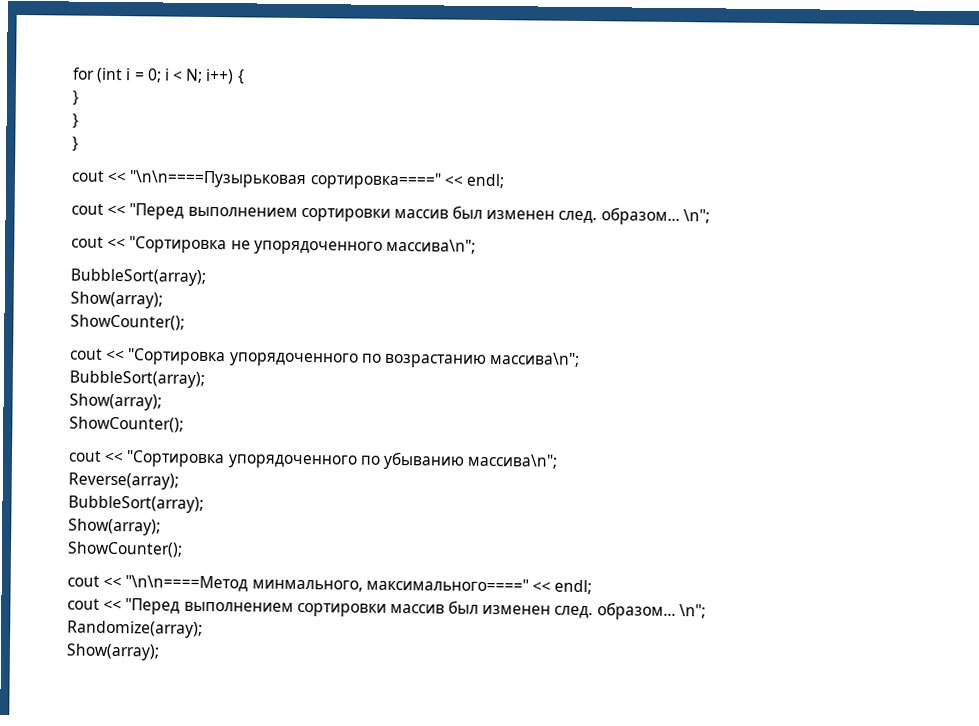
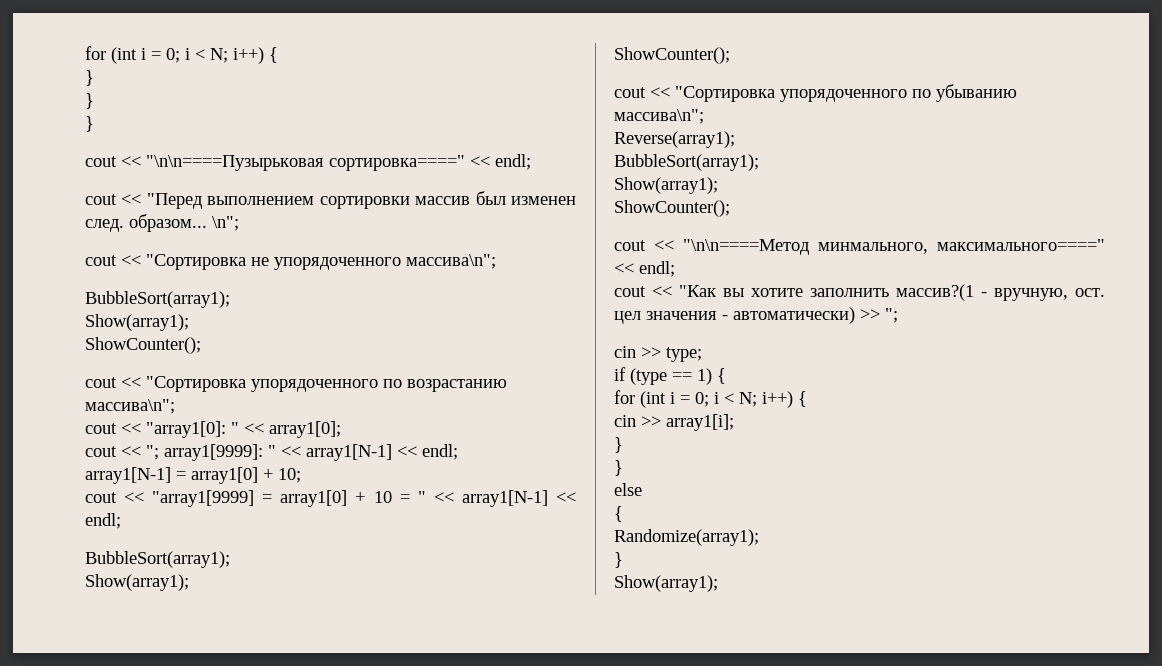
  cout << "Сортировка не упорядоченного массива\n";
- BubbleSort(array);
- Show(array);
+ BubbleSort(array1);
+ Show(array1);
  cout << "Сортировка упорядоченного по возрастанию массива\n";
- BubbleSort(array);
- Show(array);
+ cout << "array1[0]: " << array1[0];
+ cout << "; array1[9999]: " << array1[N-1] << endl;
+ array1[N-1] = array1[0] + 10;
+ cout << "array1[9999] = array1[0] + 10 = " << array1[N-1] << endl;
+ BubbleSort(array1);
+ Show(array1);
- Reverse(array);
- BubbleSort(array);
- Show(array);
+ Reverse(array1);
+ BubbleSort(array1);
+ Show(array1);
  cout << "\n\n====Метод минмального, максимального====" << endl;
- cout << "Перед выполнением сортировки массив был изменен след. образом... \n";
- Randomize(array);
- Show(array);
+ cout << "Как вы хотите заполнить массив?(1 - вручную, ост. цел значения - автоматически) >> ";
+ cin >> type;
+ if (type == 1) {
+ for (int i = 0; i < N; i++) {
+ cin >> array1[i];
+ }
+ }
+ else
+ {
+ Randomize(array1);
+ }
+ Show(array1);

